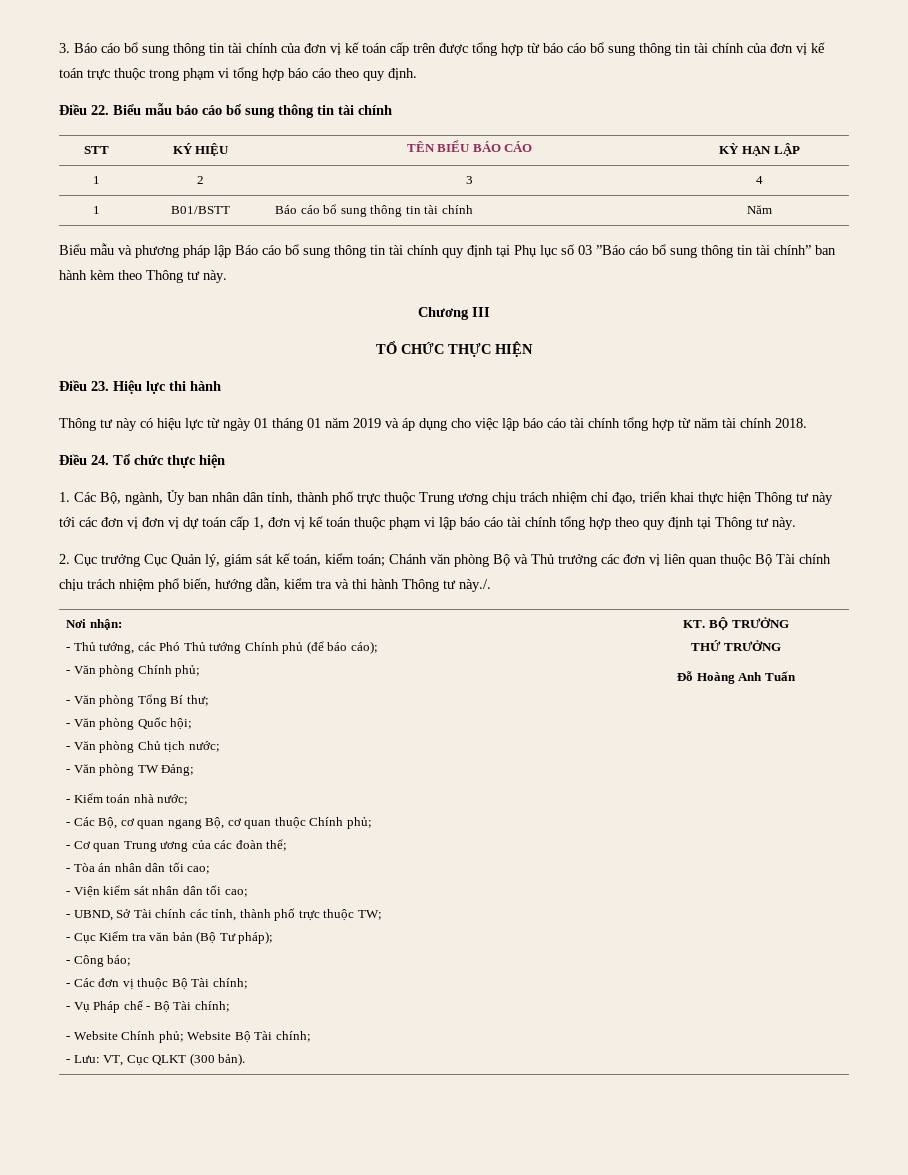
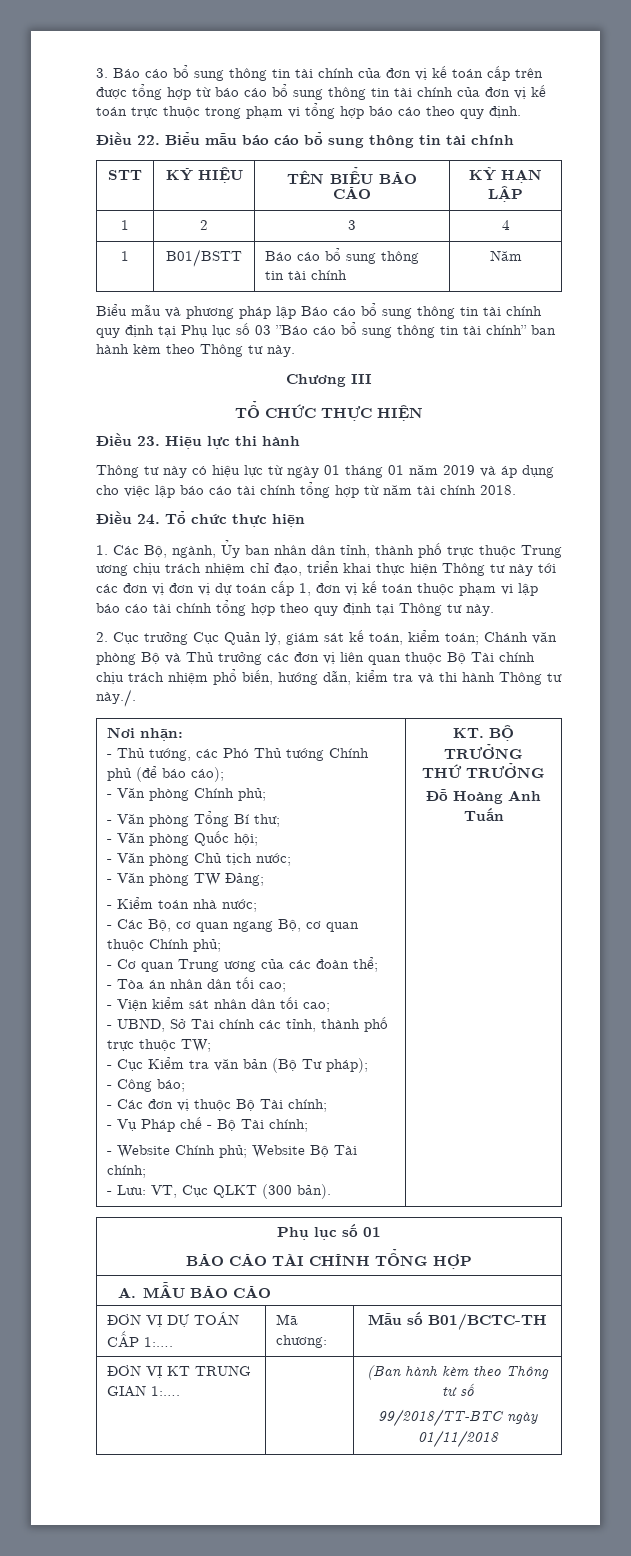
+ Phụ lục số 01
+ BÁO CÁO TÀI CHÍNH TỔNG HỢP
+ A. MẪU BÁO CÁO
+ ĐƠN VỊ DỰ TOÁN CẤP 1:…. | Mã chương: | Mẫu số B01/BCTC-TH
+ ĐƠN VỊ KT TRUNG GIAN 1:…. | | (Ban hành kèm theo Thông tư số
+ 99/2018/TT-BTC ngày 01/11/2018

